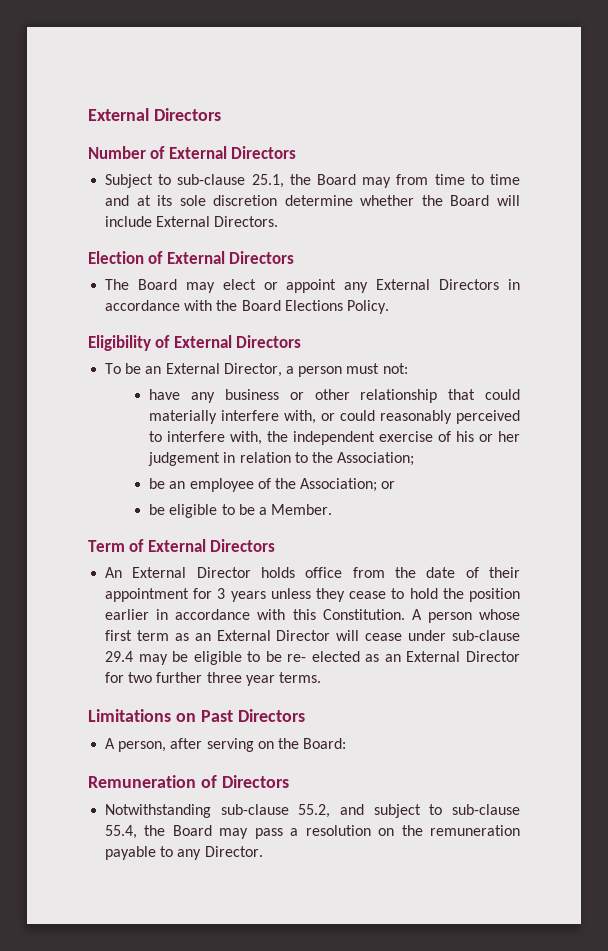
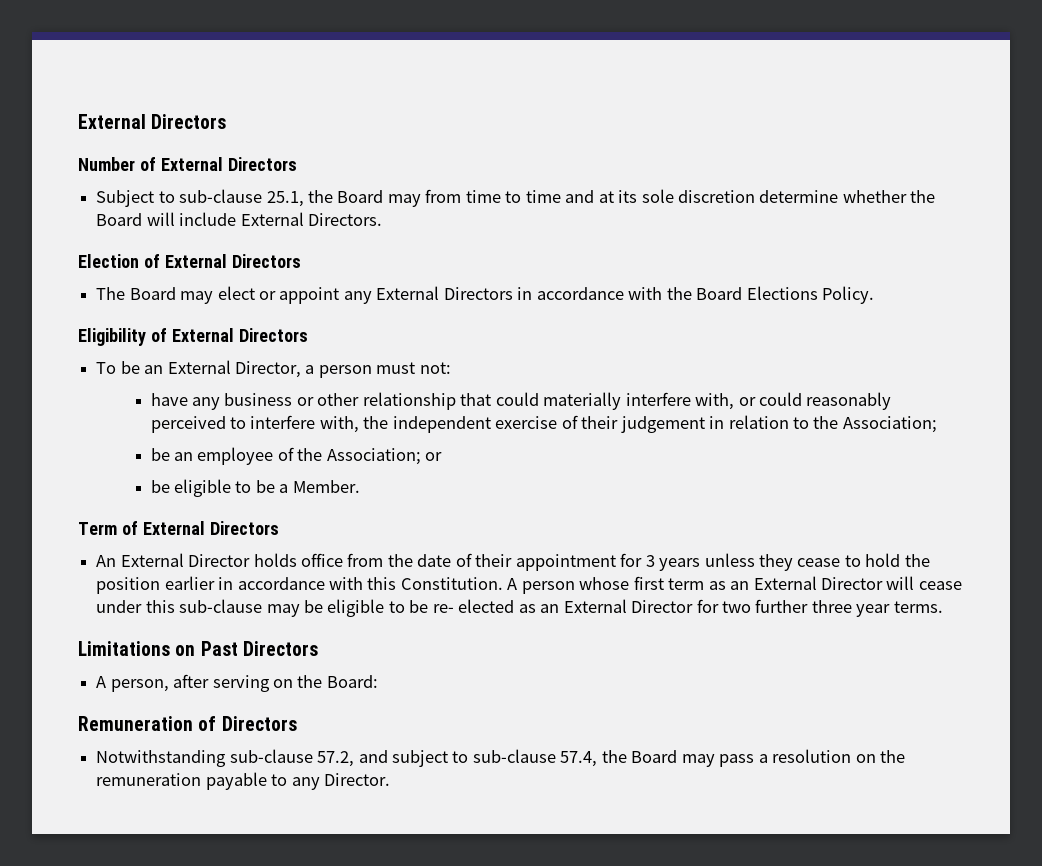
- have any business or other relationship that could materially interfere with, or could reasonably perceived to interfere with, the independent exercise of his or her judgement in relation to the Association;
+ have any business or other relationship that could materially interfere with, or could reasonably perceived to interfere with, the independent exercise of their judgement in relation to the Association;
- A person whose first term as an External Director will cease under sub-clause 29.4 may be eligible to be re- elected as an External Director for two further three year terms.
+ A person whose first term as an External Director will cease under this sub-clause may be eligible to be re- elected as an External Director for two further three year terms.
- Notwithstanding sub-clause 55.2, and subject to sub-clause 55.4, the Board may pass a resolution on the remuneration payable to any Director.
+ Notwithstanding sub-clause 57.2, and subject to sub-clause 57.4, the Board may pass a resolution on the remuneration payable to any Director.

